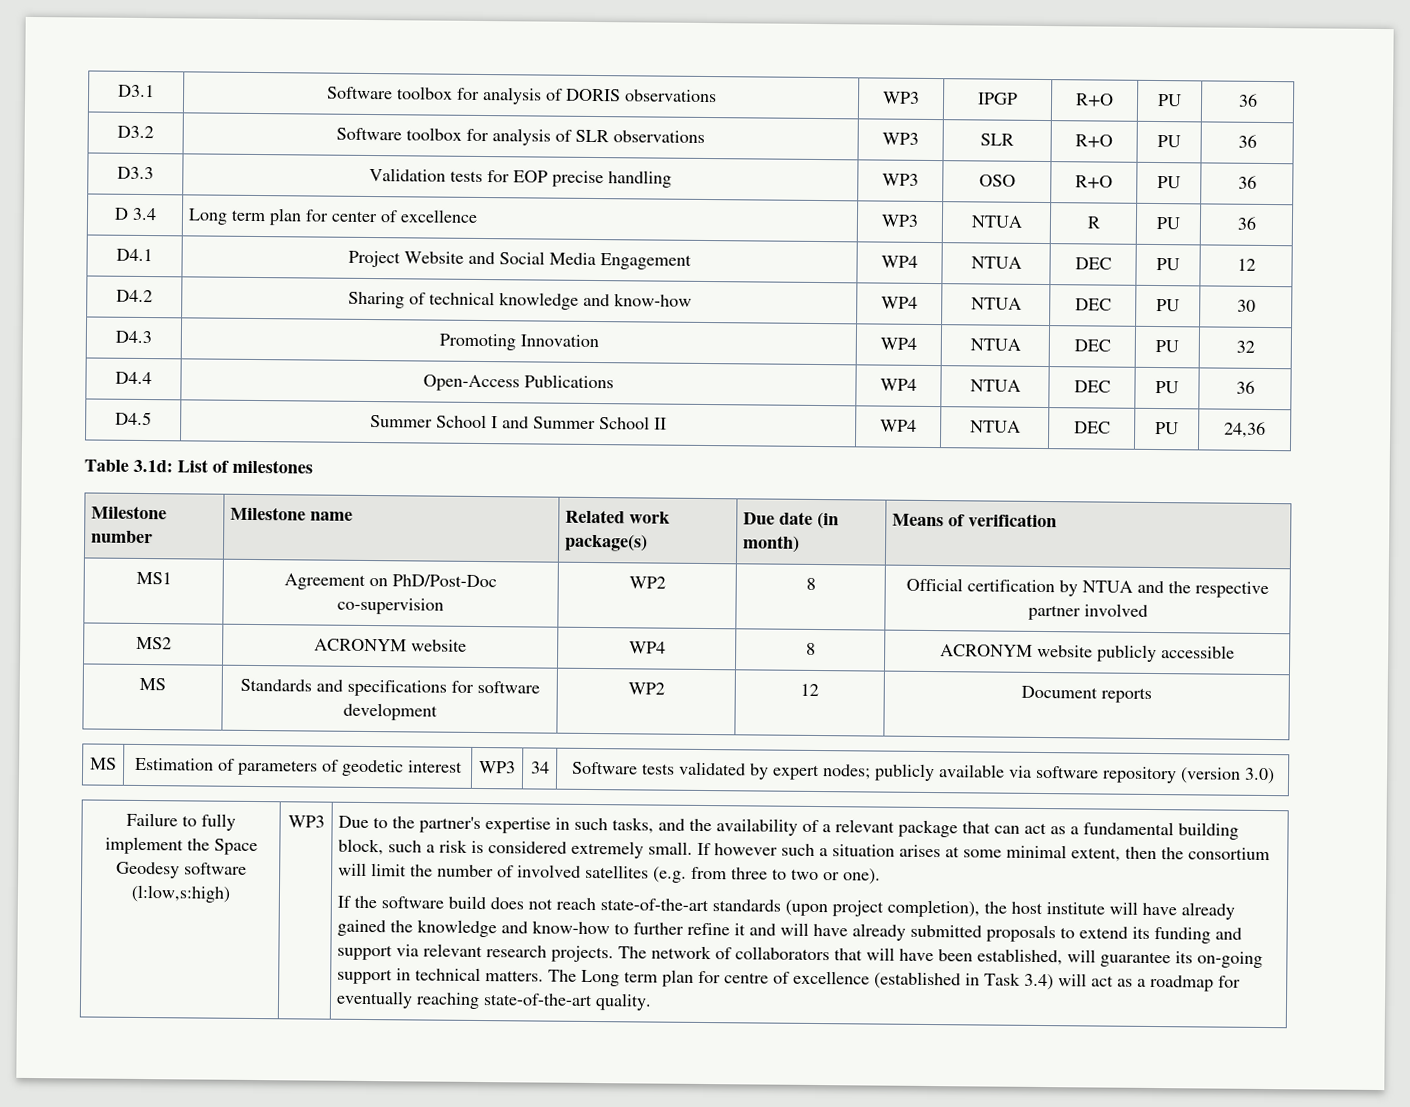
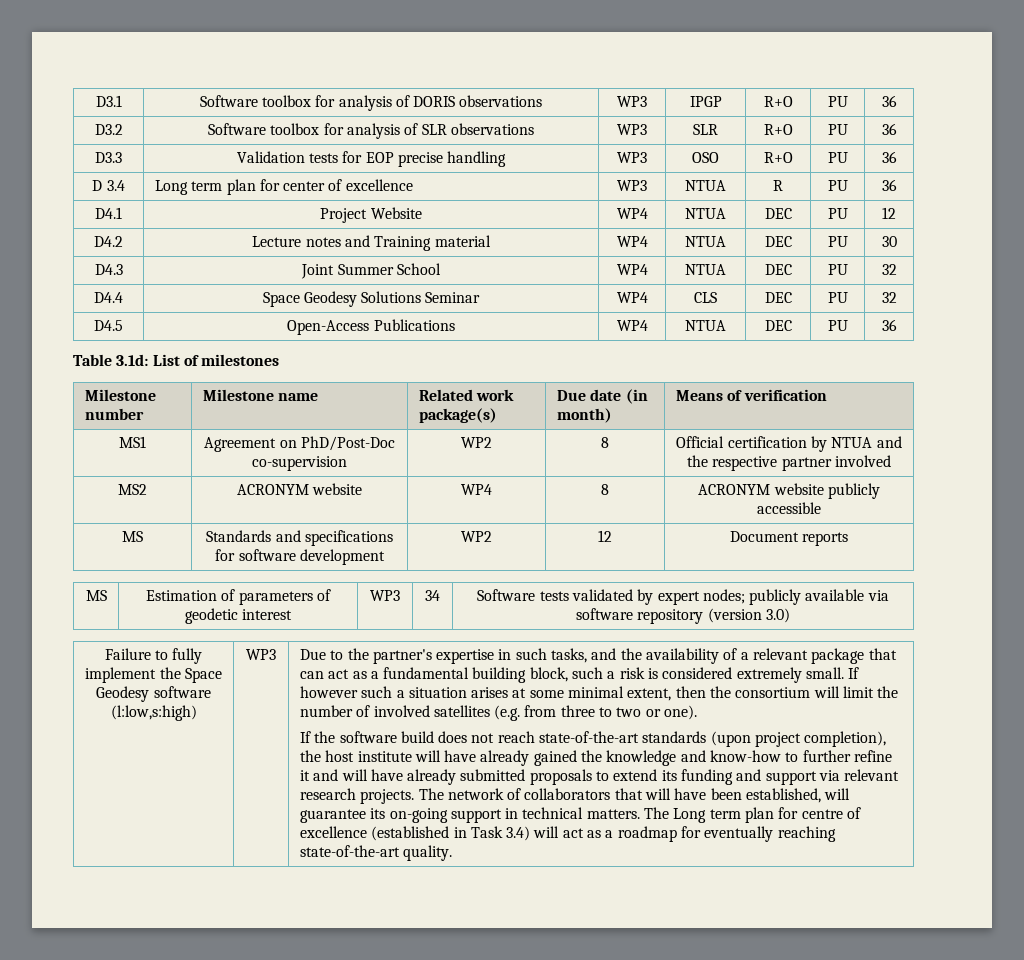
- D4.1 | Project Website and Social Media Engagement | WP4 | NTUA | DEC | PU | 12
+ D4.1 | Project Website | WP4 | NTUA | DEC | PU | 12
- D4.2 | Sharing of technical knowledge and know-how | WP4 | NTUA | DEC | PU | 30
+ D4.2 | Lecture notes and Training material | WP4 | NTUA | DEC | PU | 30
- D4.3 | Promoting Innovation | WP4 | NTUA | DEC | PU | 32
+ D4.3 | Joint Summer School | WP4 | NTUA | DEC | PU | 32
- D4.4 | Open-Access Publications | WP4 | NTUA | DEC | PU | 36
+ D4.4 | Space Geodesy Solutions Seminar | WP4 | CLS | DEC | PU | 32
+ D4.5 | Open-Access Publications | WP4 | NTUA | DEC | PU | 36
- D4.5 | Summer School I and Summer School II | WP4 | NTUA | DEC | PU | 24,36

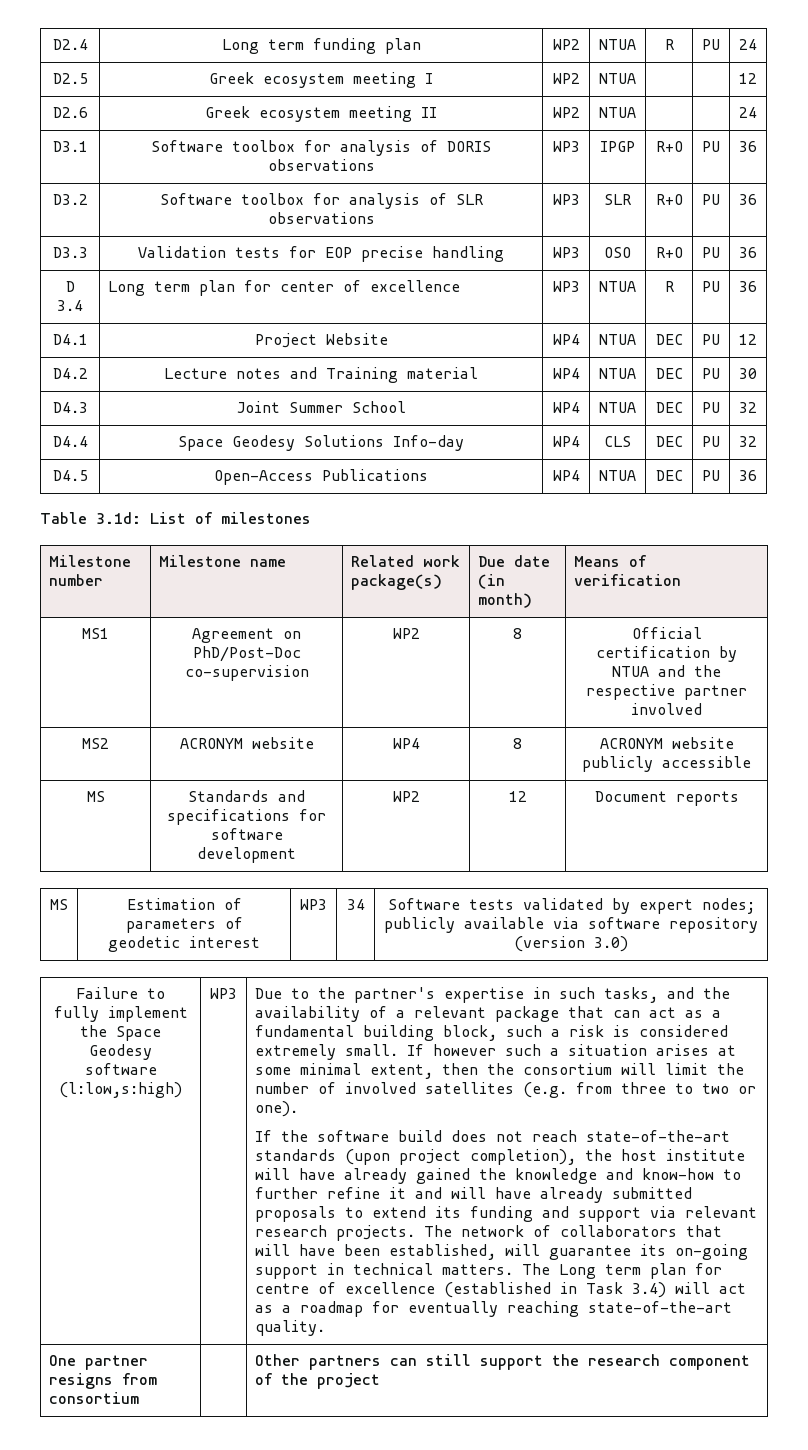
+ D2.4 | Long term funding plan | WP2 | NTUA | R | PU | 24
+ D2.5 | Greek ecosystem meeting I | WP2 | NTUA | | | 12
+ D2.6 | Greek ecosystem meeting II | WP2 | NTUA | | | 24
- D4.4 | Space Geodesy Solutions Seminar | WP4 | CLS | DEC | PU | 32
+ D4.4 | Space Geodesy Solutions Info-day | WP4 | CLS | DEC | PU | 32
+ One partner resigns from consortium | | Other partners can still support the research component of the project

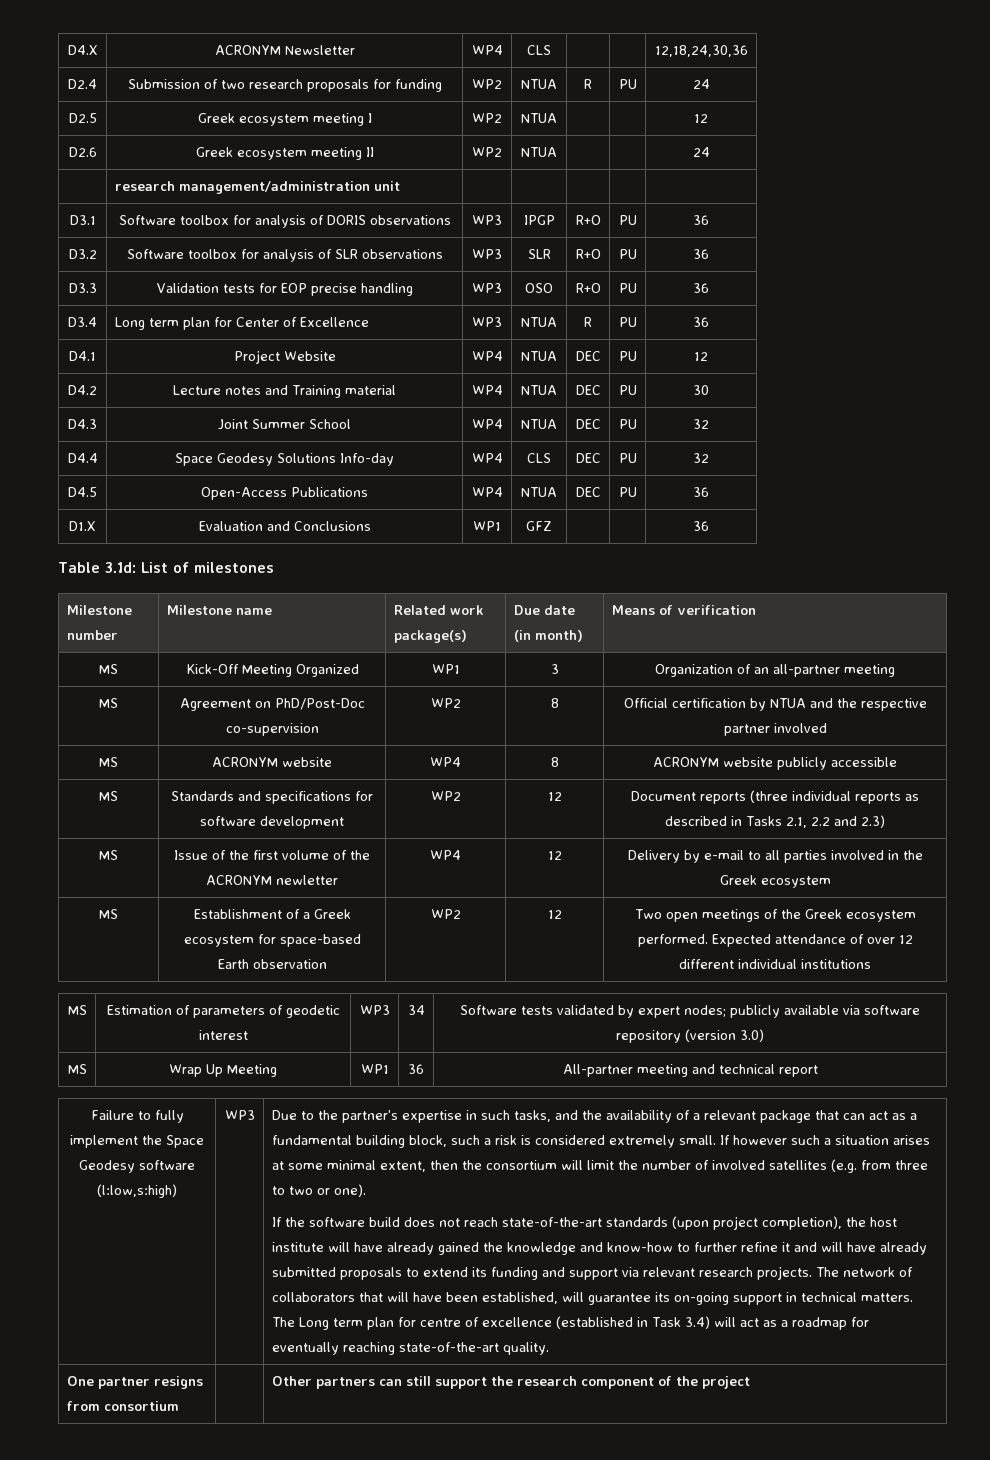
- D2.4 | Long term funding plan | WP2 | NTUA | R | PU | 24
+ D4.X | ACRONYM Newsletter | WP4 | CLS | | | 12,18,24,30,36
+ D2.4 | Submission of two research proposals for funding | WP2 | NTUA | R | PU | 24
+ | research management/administration unit | | | | |
- D 3.4 | Long term plan for center of excellence | WP3 | NTUA | R | PU | 36
+ D3.4 | Long term plan for Center of Excellence | WP3 | NTUA | R | PU | 36
+ D1.X | Evaluation and Conclusions | WP1 | GFZ | | | 36
- MS1 | Agreement on PhD/Post-Doc co-supervision | WP2 | 8 | Official certification by NTUA and the respective partner involved
+ MS | Kick-Off Meeting Organized | WP1 | 3 | Organization of an all-partner meeting
+ MS | Agreement on PhD/Post-Doc co-supervision | WP2 | 8 | Official certification by NTUA and the respective partner involved
- MS2 | ACRONYM website | WP4 | 8 | ACRONYM website publicly accessible
+ MS | ACRONYM website | WP4 | 8 | ACRONYM website publicly accessible
- MS | Standards and specifications for software development | WP2 | 12 | Document reports
+ MS | Standards and specifications for software development | WP2 | 12 | Document reports (three individual reports as described in Tasks 2.1, 2.2 and 2.3)
+ MS | Issue of the first volume of the ACRONYM newletter | WP4 | 12 | Delivery by e-mail to all parties involved in the Greek ecosystem
+ MS | Establishment of a Greek ecosystem for space-based Earth observation | WP2 | 12 | Two open meetings of the Greek ecosystem performed. Expected attendance of over 12 different individual institutions
+ MS | Wrap Up Meeting | WP1 | 36 | All-partner meeting and technical report

